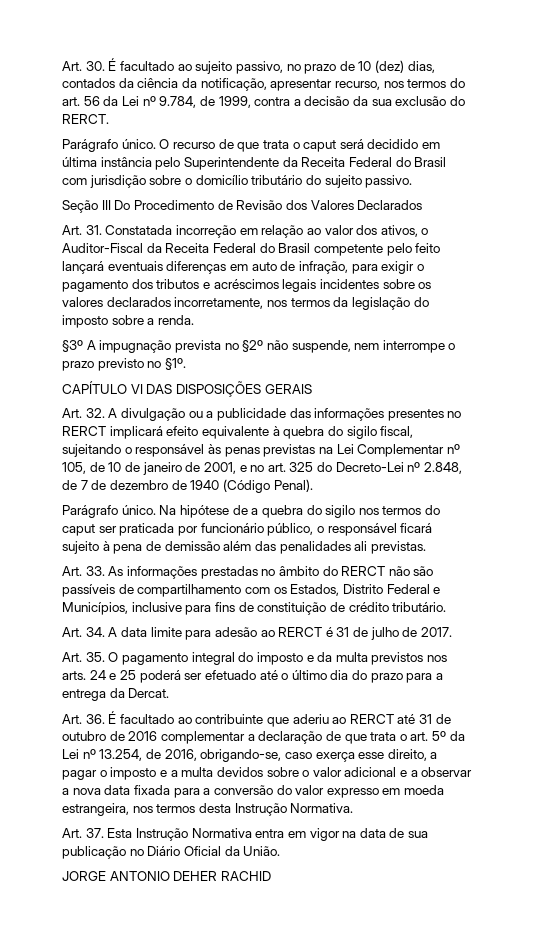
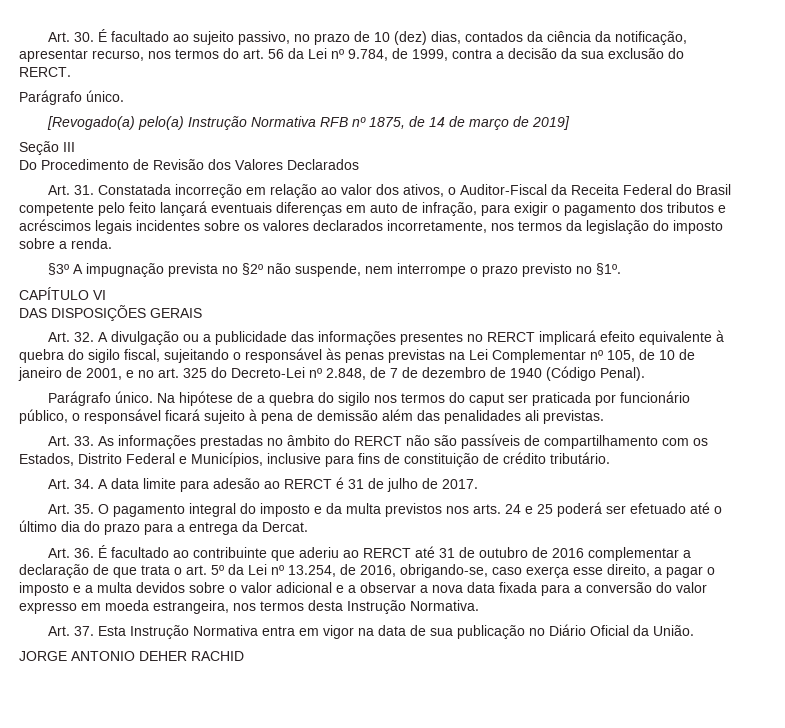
  Art. 30. É facultado ao sujeito passivo, no prazo de 10 (dez) dias, contados da ciência da notificação, apresentar recurso, nos termos do art. 56 da Lei nº 9.784, de 1999, contra a decisão da sua exclusão do RERCT.
- Parágrafo único. O recurso de que trata o caput será decidido em última instância pelo Superintendente da Receita Federal do Brasil com jurisdição sobre o domicílio tributário do sujeito passivo.
+ Parágrafo único.
+ [Revogado(a) pelo(a) Instrução Normativa RFB nº 1875, de 14 de março de 2019]
- Seção III Do Procedimento de Revisão dos Valores Declarados
+ Seção III
+ Do Procedimento de Revisão dos Valores Declarados
- CAPÍTULO VI DAS DISPOSIÇÕES GERAIS
+ CAPÍTULO VI
+ DAS DISPOSIÇÕES GERAIS

